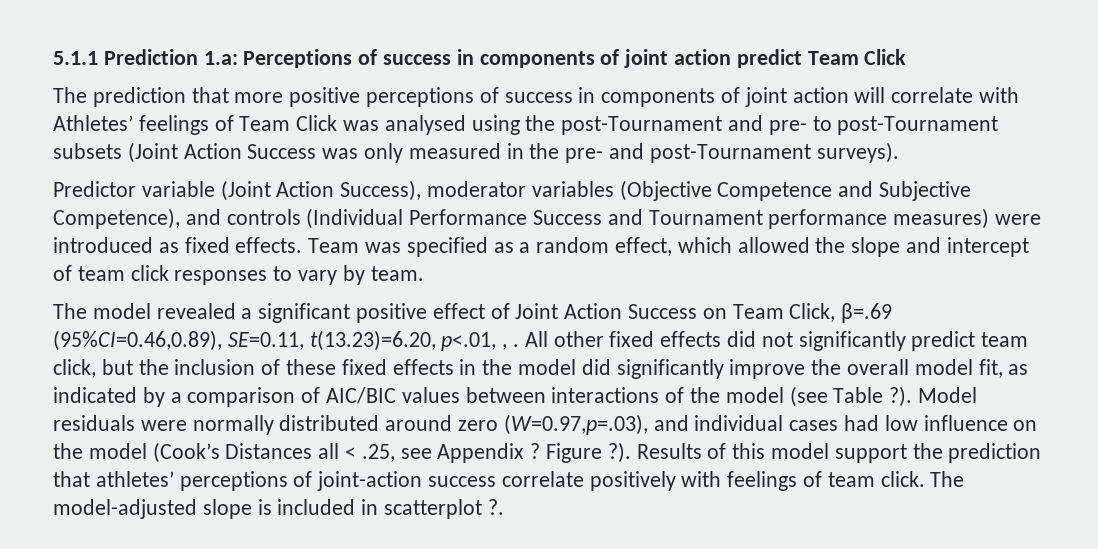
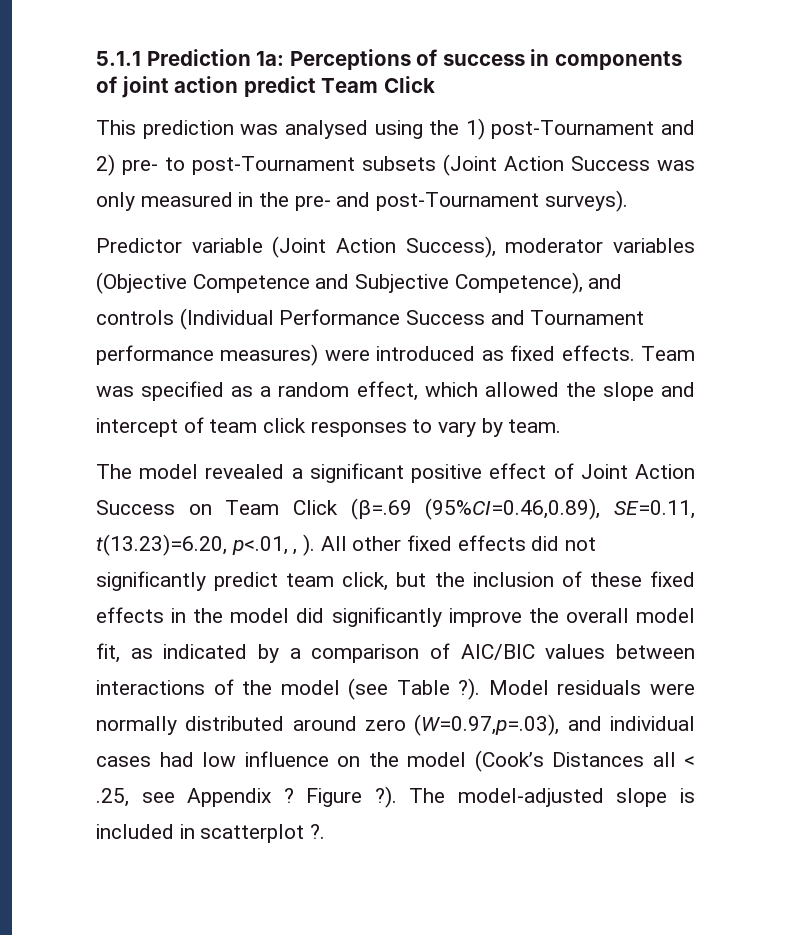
- 5.1.1 Prediction 1.a: Perceptions of success in components of joint action predict Team Click
+ 5.1.1 Prediction 1a: Perceptions of success in components of joint action predict Team Click
- The prediction that more positive perceptions of success in components of joint action will correlate with Athletes’ feelings of Team Click was analysed using the post-Tournament and pre- to post-Tournament subsets (Joint Action Success was only measured in the pre- and post-Tournament surveys).
+ This prediction was analysed using the 1) post-Tournament and 2) pre- to post-Tournament subsets (Joint Action Success was only measured in the pre- and post-Tournament surveys).
- The model revealed a significant positive effect of Joint Action Success on Team Click, β=.69 (95%CI=0.46,0.89), SE=0.11, t(13.23)=6.20, p<.01, , .
+ The model revealed a significant positive effect of Joint Action Success on Team Click (β=.69 (95%CI=0.46,0.89), SE=0.11, t(13.23)=6.20, p<.01, , ).
- Results of this model support the prediction that athletes’ perceptions of joint-action success correlate positively with feelings of team click.

